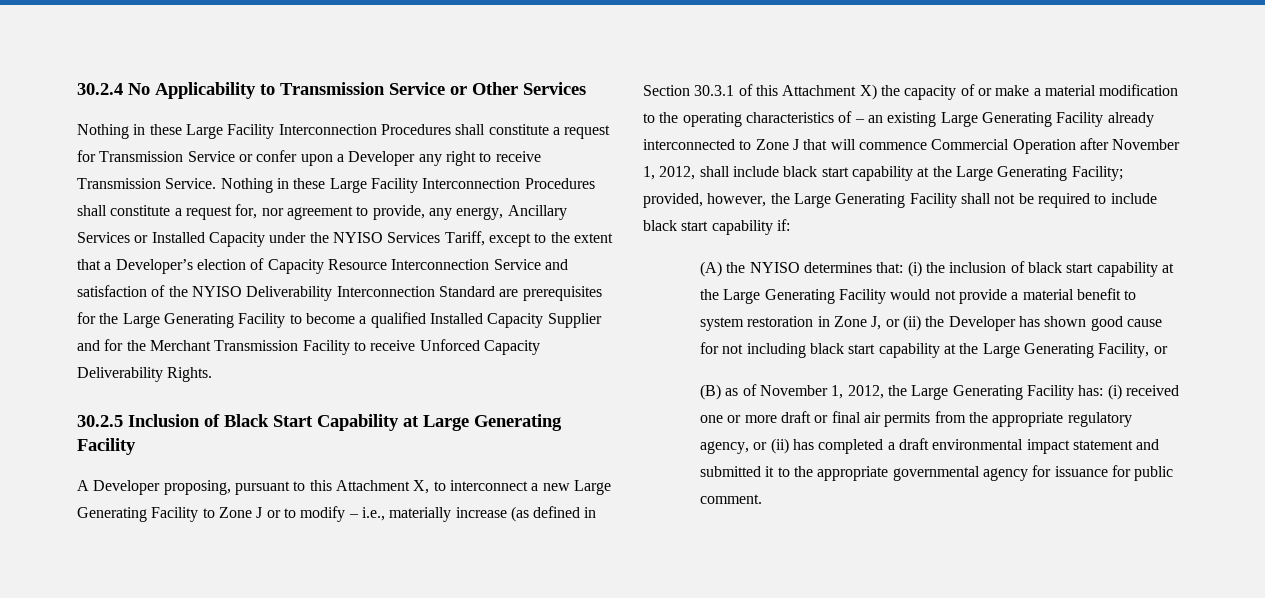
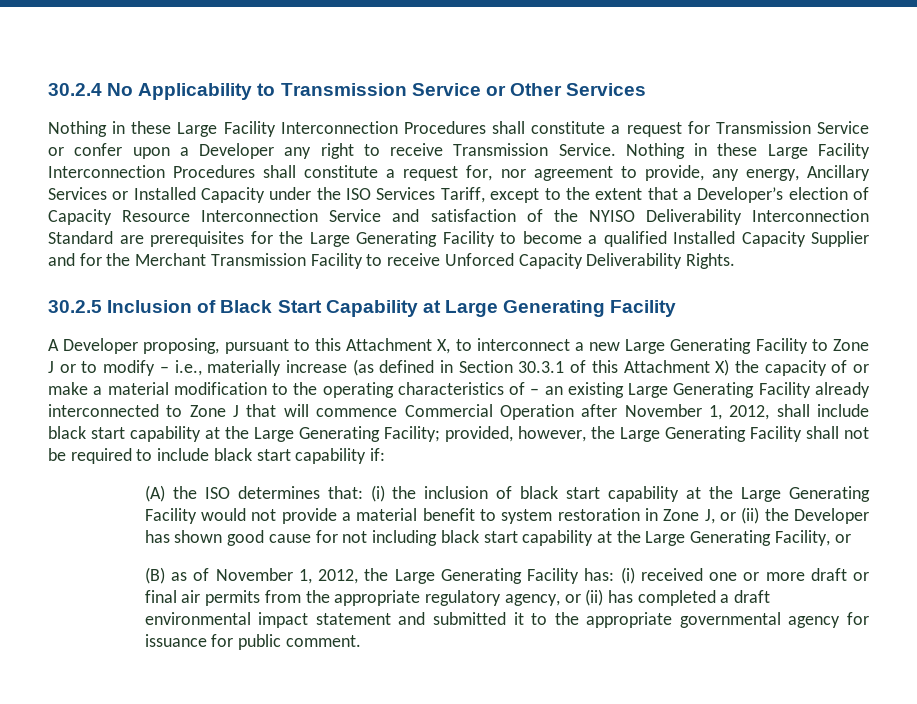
- Nothing in these Large Facility Interconnection Procedures shall constitute a request for, nor agreement to provide, any energy, Ancillary Services or Installed Capacity under the NYISO Services Tariff, except to the extent that a Developer’s election of Capacity Resource Interconnection Service and satisfaction of the NYISO Deliverability Interconnection Standard are prerequisites for the Large Generating Facility to become a qualified Installed Capacity Supplier and for the Merchant Transmission Facility to receive Unforced Capacity Deliverability Rights.
+ Nothing in these Large Facility Interconnection Procedures shall constitute a request for, nor agreement to provide, any energy, Ancillary Services or Installed Capacity under the ISO Services Tariff, except to the extent that a Developer’s election of Capacity Resource Interconnection Service and satisfaction of the NYISO Deliverability Interconnection Standard are prerequisites for the Large Generating Facility to become a qualified Installed Capacity Supplier and for the Merchant Transmission Facility to receive Unforced Capacity Deliverability Rights.
- (A) the NYISO determines that: (i) the inclusion of black start capability at the Large Generating Facility would not provide a material benefit to system restoration in Zone J, or (ii) the Developer has shown good cause for not including black start capability at the Large Generating Facility, or
+ (A) the ISO determines that: (i) the inclusion of black start capability at the Large Generating Facility would not provide a material benefit to system restoration in Zone J, or (ii) the Developer has shown good cause for not including black start capability at the Large Generating Facility, or

